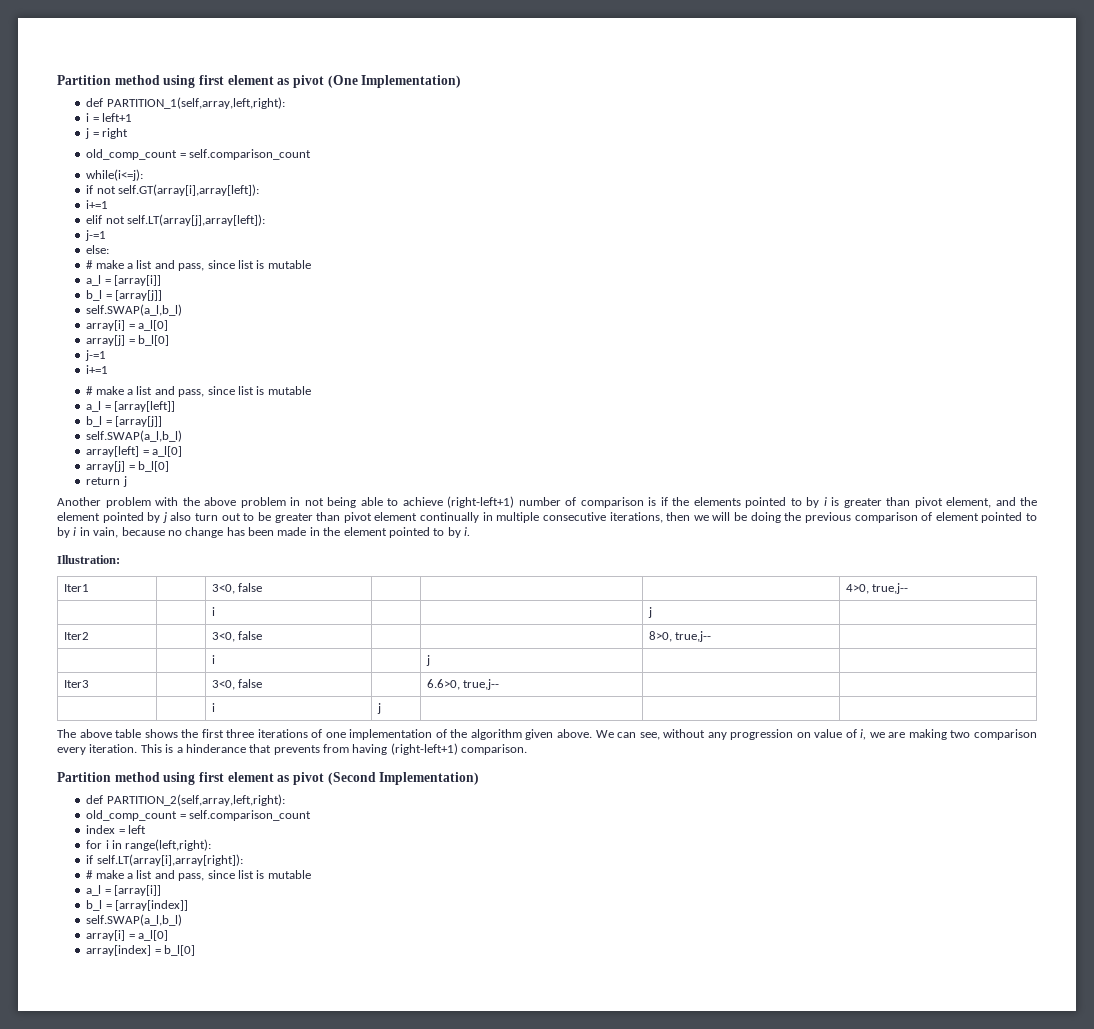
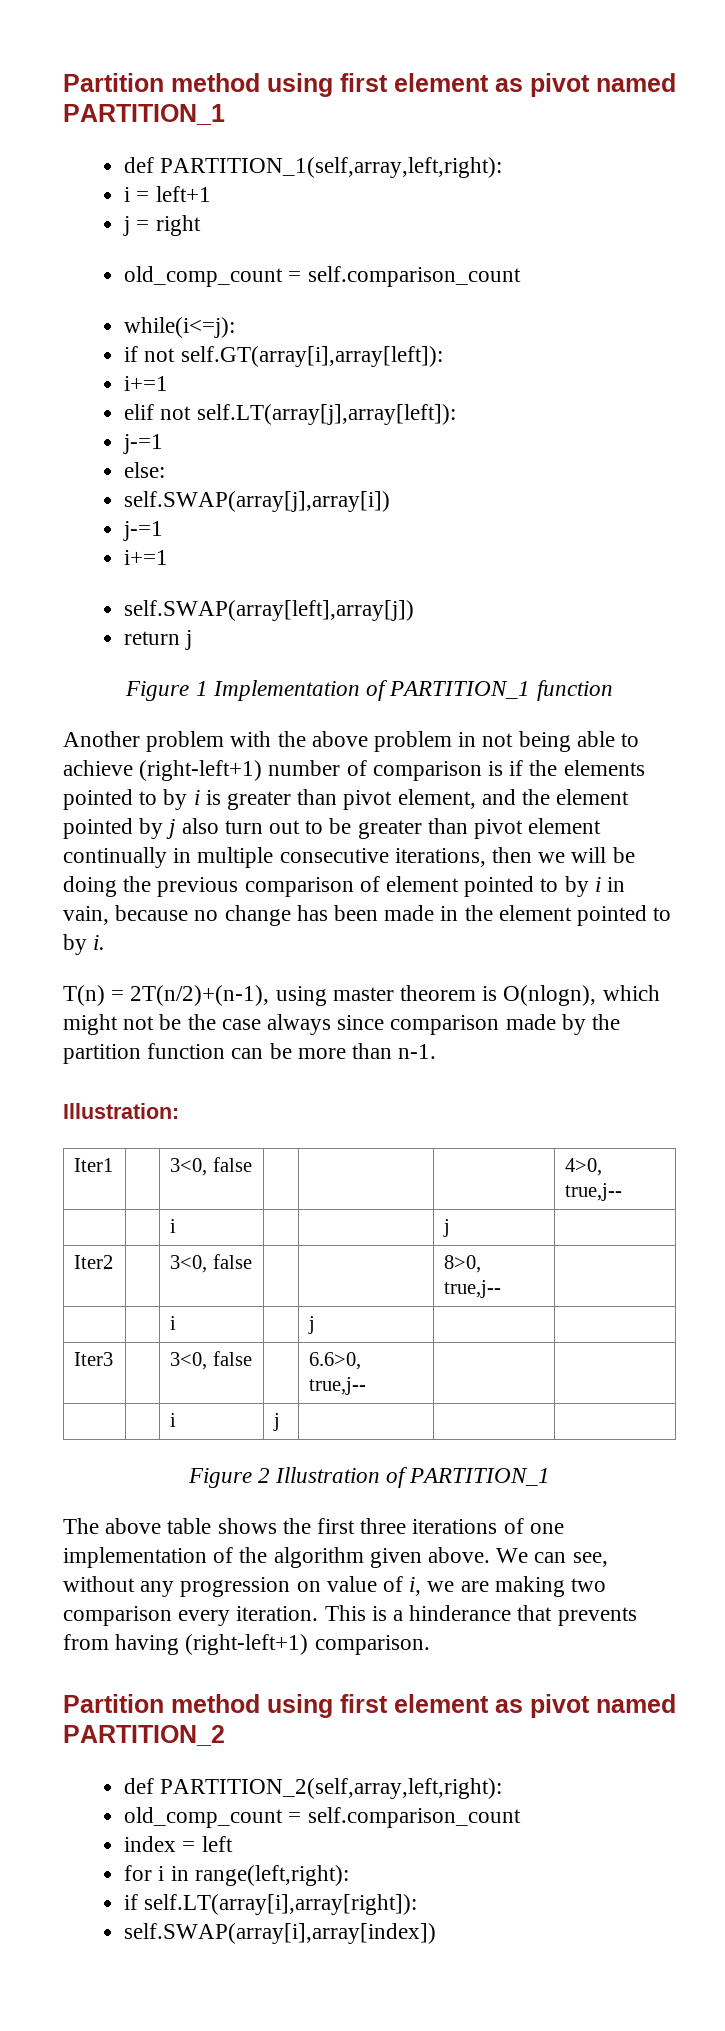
- Partition method using first element as pivot (One Implementation)
+ Partition method using first element as pivot named PARTITION_1
  else:
- # make a list and pass, since list is mutable
- a_l = [array[i]]
- b_l = [array[j]]
- self.SWAP(a_l,b_l)
- array[i] = a_l[0]
- array[j] = b_l[0]
+ self.SWAP(array[j],array[i])
  j-=1
  i+=1
- # make a list and pass, since list is mutable
- a_l = [array[left]]
- b_l = [array[j]]
- self.SWAP(a_l,b_l)
- array[left] = a_l[0]
- array[j] = b_l[0]
+ self.SWAP(array[left],array[j])
  return j
+ Figure 1 Implementation of PARTITION_1 function
+ T(n) = 2T(n/2)+(n-1), using master theorem is O(nlogn), which might not be the case always since comparison made by the partition function can be more than n-1.
+ Figure 2 Illustration of PARTITION_1
- Partition method using first element as pivot (Second Implementation)
+ Partition method using first element as pivot named PARTITION_2
  if self.LT(array[i],array[right]):
- # make a list and pass, since list is mutable
- a_l = [array[i]]
- b_l = [array[index]]
- self.SWAP(a_l,b_l)
- array[i] = a_l[0]
- array[index] = b_l[0]
+ self.SWAP(array[i],array[index])

